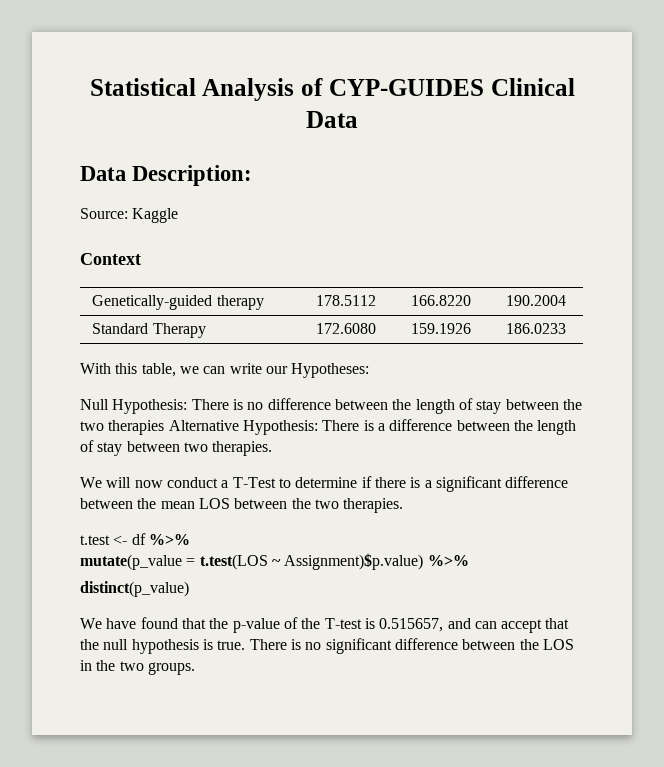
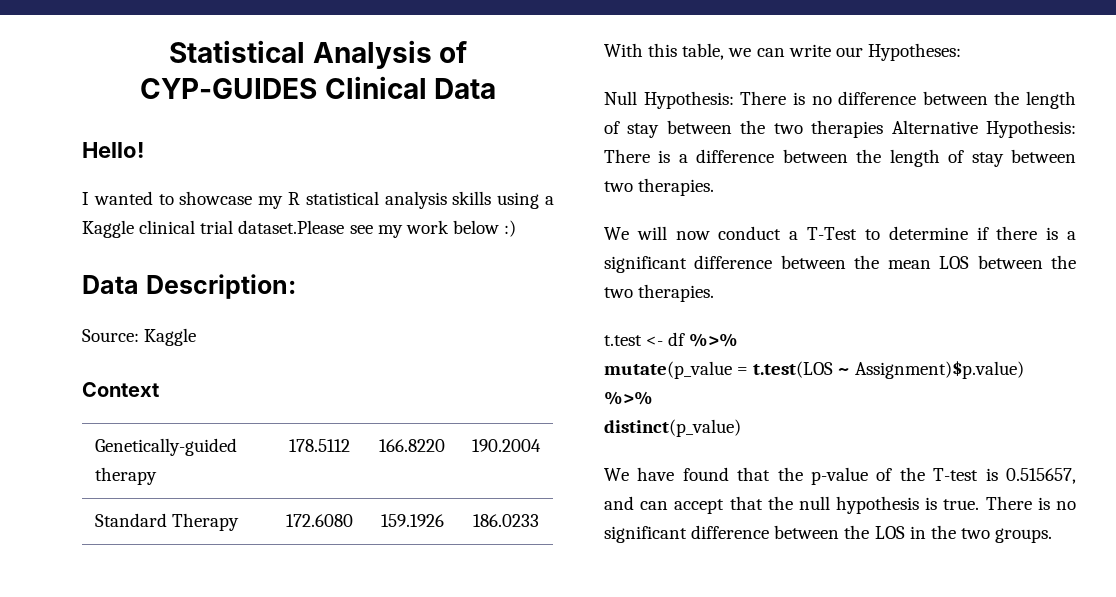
+ Hello!
+ I wanted to showcase my R statistical analysis skills using a Kaggle clinical trial dataset.Please see my work below :)

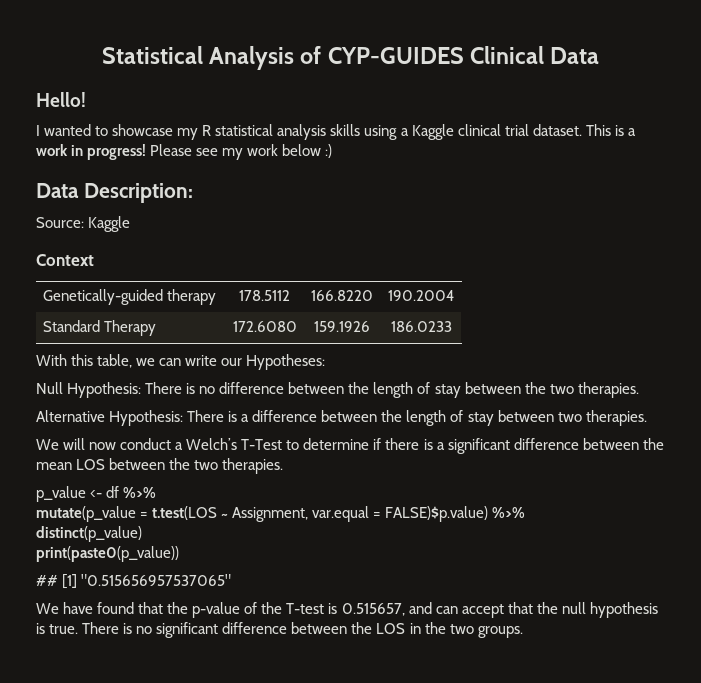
- I wanted to showcase my R statistical analysis skills using a Kaggle clinical trial dataset.Please see my work below :)
+ I wanted to showcase my R statistical analysis skills using a Kaggle clinical trial dataset. This is a work in progress! Please see my work below :)
- Null Hypothesis: There is no difference between the length of stay between the two therapies Alternative Hypothesis: There is a difference between the length of stay between two therapies.
+ Null Hypothesis: There is no difference between the length of stay between the two therapies.
+ Alternative Hypothesis: There is a difference between the length of stay between two therapies.
- We will now conduct a T-Test to determine if there is a significant difference between the mean LOS between the two therapies.
+ We will now conduct a Welch’s T-Test to determine if there is a significant difference between the mean LOS between the two therapies.
- t.test <- df %>%
+ p_value <- df %>%
- mutate(p_value = t.test(LOS ~ Assignment)$p.value) %>%
+ mutate(p_value = t.test(LOS ~ Assignment, var.equal = FALSE)$p.value) %>%
  distinct(p_value)
+ print(paste0(p_value))
+ ## [1] "0.515656957537065"

